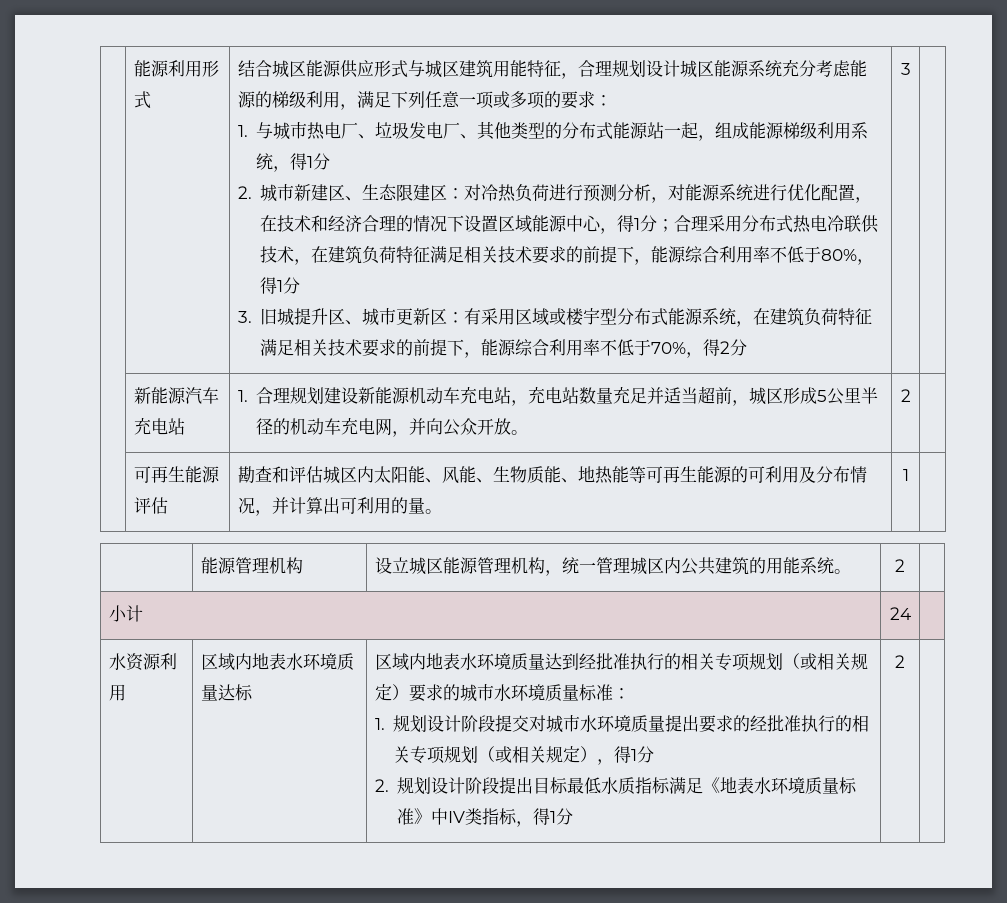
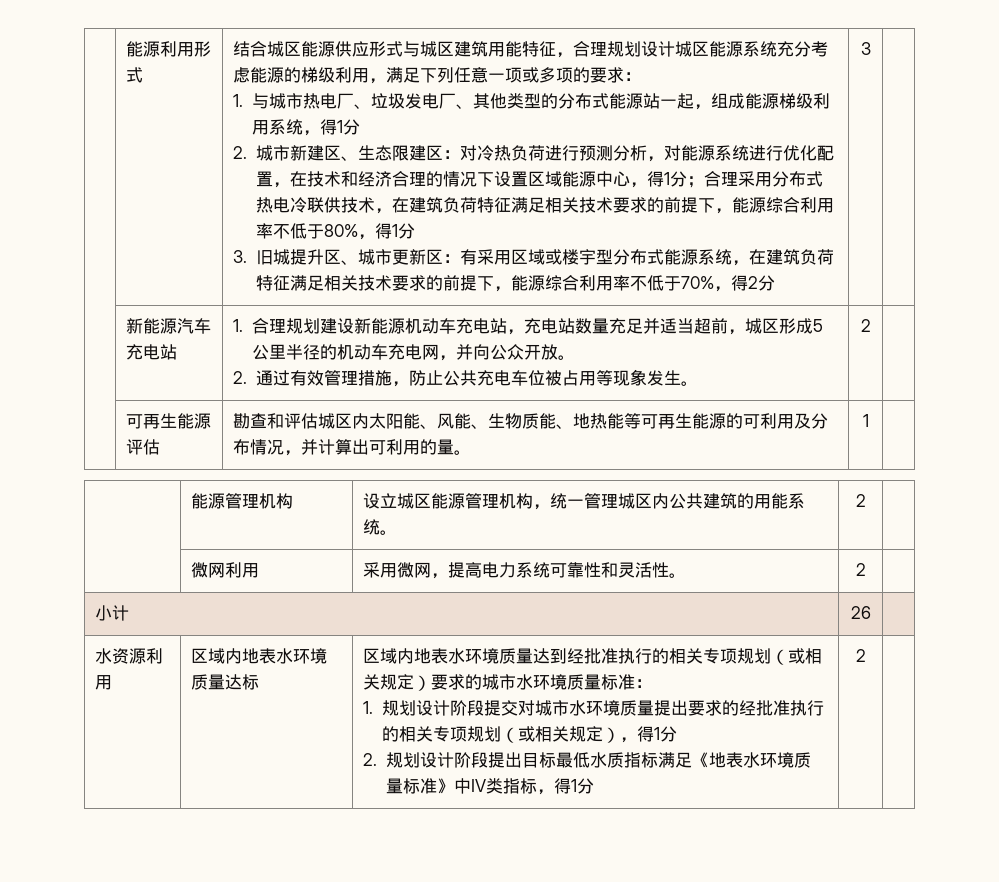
+ 2.通过有效管理措施，防止公共充电车位被占用等现象发生。
+ | 微网利用 | 采用微网，提高电力系统可靠性和灵活性。 | 2 |
- 小计 | 24 |
+ 小计 | 26 |

